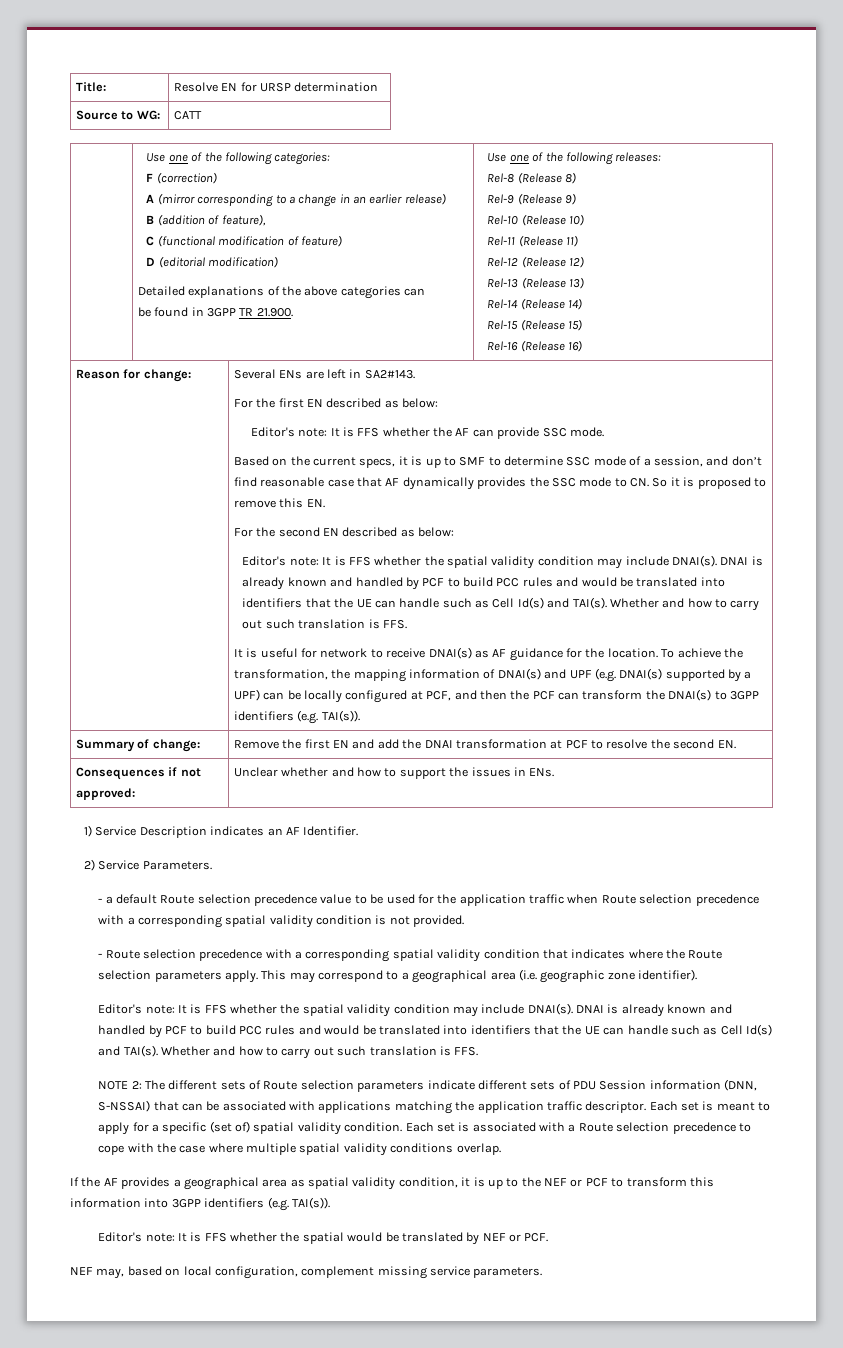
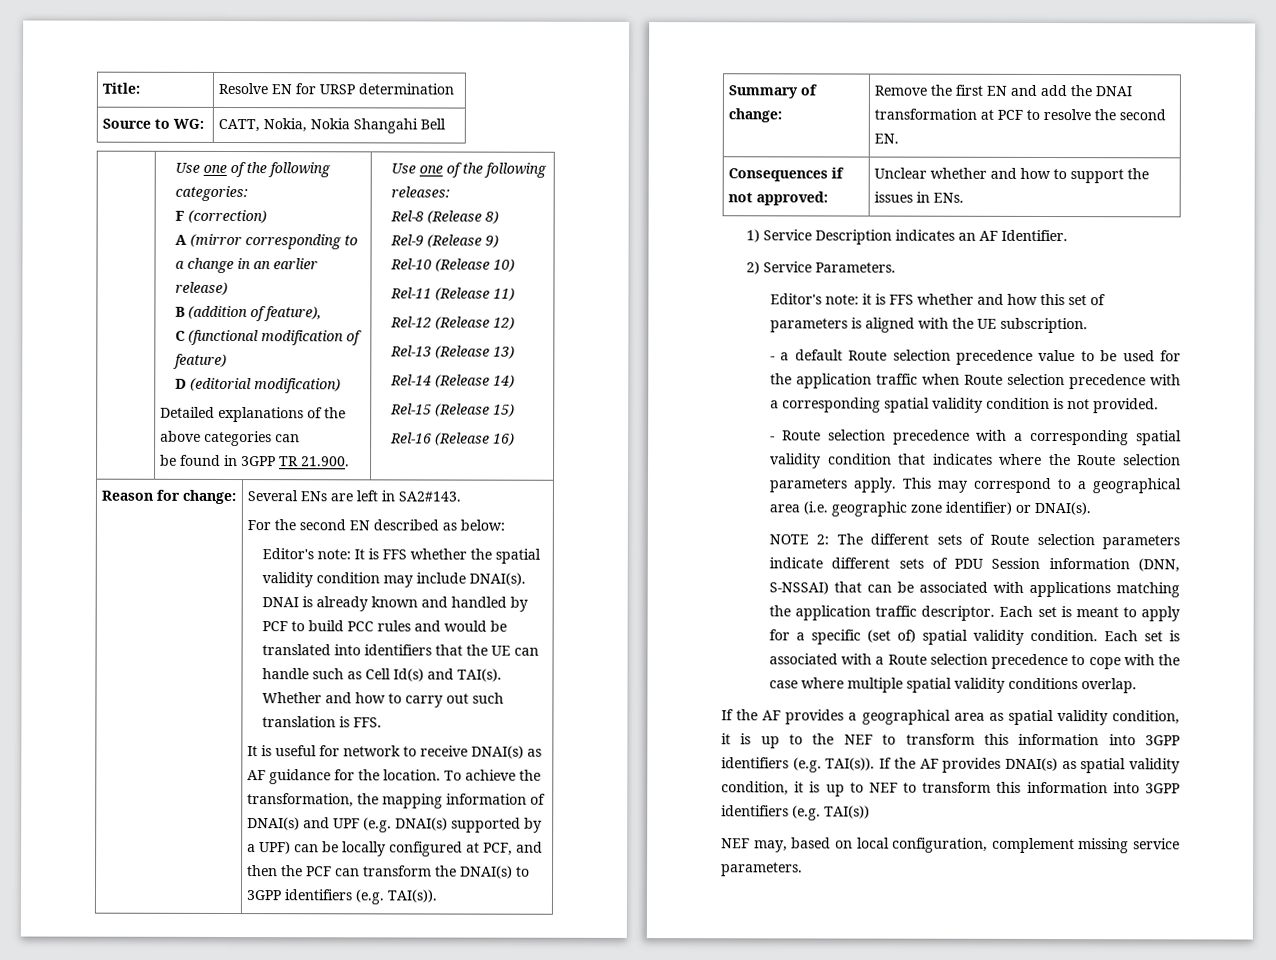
- Source to WG: | CATT
+ Source to WG: | CATT, Nokia, Nokia Shangahi Bell
- For the first EN described as below:
- Editor's note: It is FFS whether the AF can provide SSC mode.
- Based on the current specs, it is up to SMF to determine SSC mode of a session, and don’t find reasonable case that AF dynamically provides the SSC mode to CN. So it is proposed to remove this EN.
+ Editor's note: it is FFS whether and how this set of parameters is aligned with the UE subscription.
- This may correspond to a geographical area (i.e. geographic zone identifier).
- Editor's note: It is FFS whether the spatial validity condition may include DNAI(s). DNAI is already known and handled by PCF to build PCC rules and would be translated into identifiers that the UE can handle such as Cell Id(s) and TAI(s). Whether and how to carry out such translation is FFS.
+ This may correspond to a geographical area (i.e. geographic zone identifier) or DNAI(s).
- If the AF provides a geographical area as spatial validity condition, it is up to the NEF or PCF to transform this information into 3GPP identifiers (e.g. TAI(s)).
- Editor's note: It is FFS whether the spatial would be translated by NEF or PCF.
+ If the AF provides a geographical area as spatial validity condition, it is up to the NEF to transform this information into 3GPP identifiers (e.g. TAI(s)). If the AF provides DNAI(s) as spatial validity condition, it is up to NEF to transform this information into 3GPP identifiers (e.g. TAI(s))

